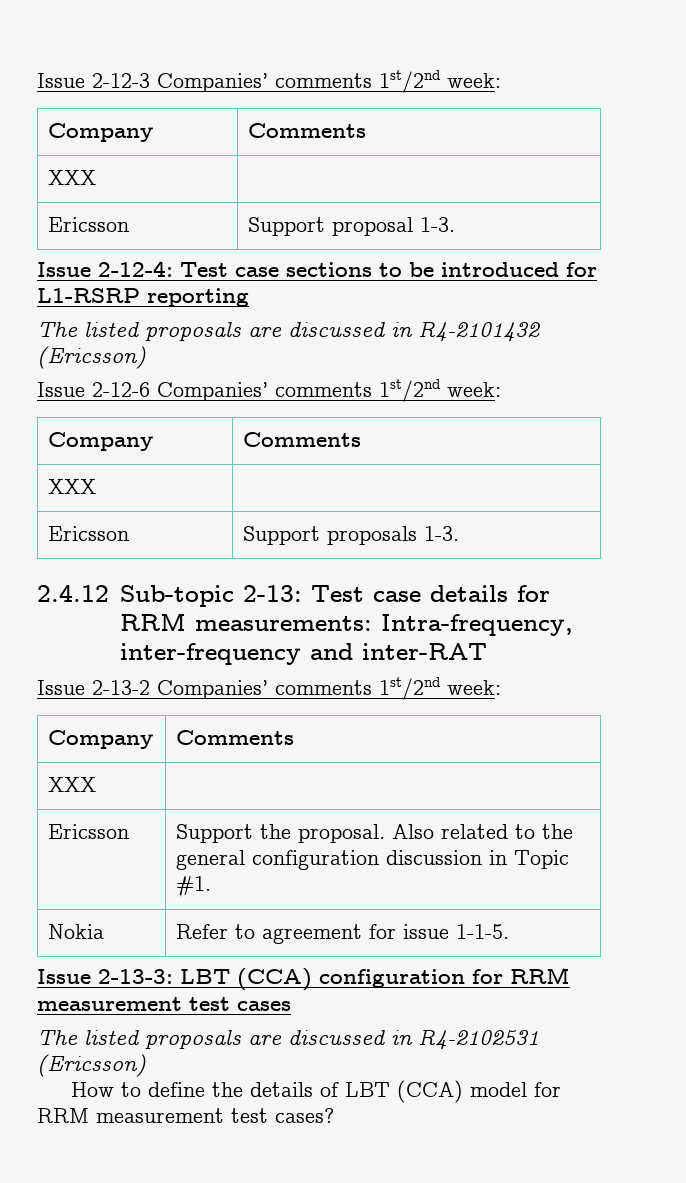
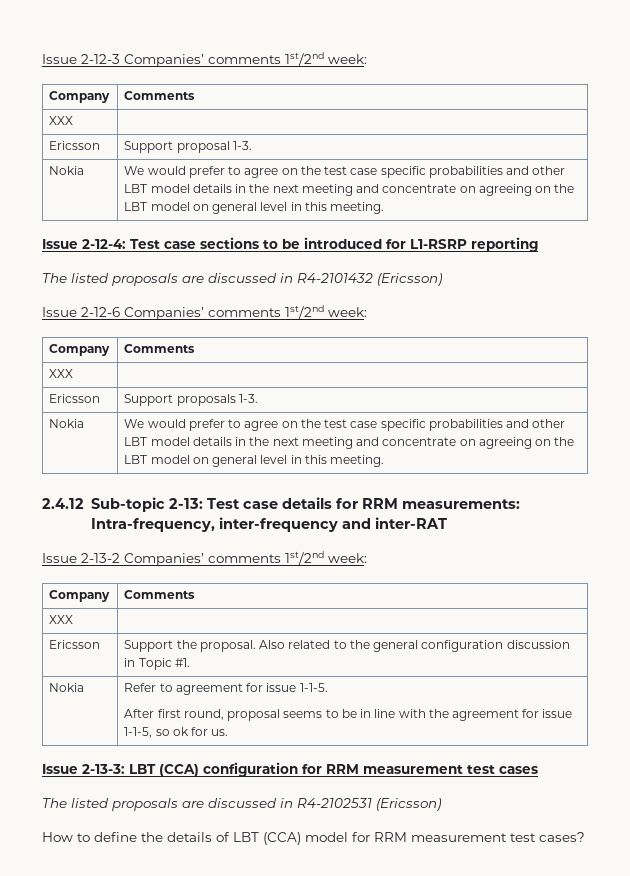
  Ericsson | Support proposal 1-3.
+ Nokia | We would prefer to agree on the test case specific probabilities and other LBT model details in the next meeting and concentrate on agreeing on the LBT model on general level in this meeting.
  Ericsson | Support proposals 1-3.
+ Nokia | We would prefer to agree on the test case specific probabilities and other LBT model details in the next meeting and concentrate on agreeing on the LBT model on general level in this meeting.
  Nokia | Refer to agreement for issue 1-1-5.
+ After first round, proposal seems to be in line with the agreement for issue 1-1-5, so ok for us.

